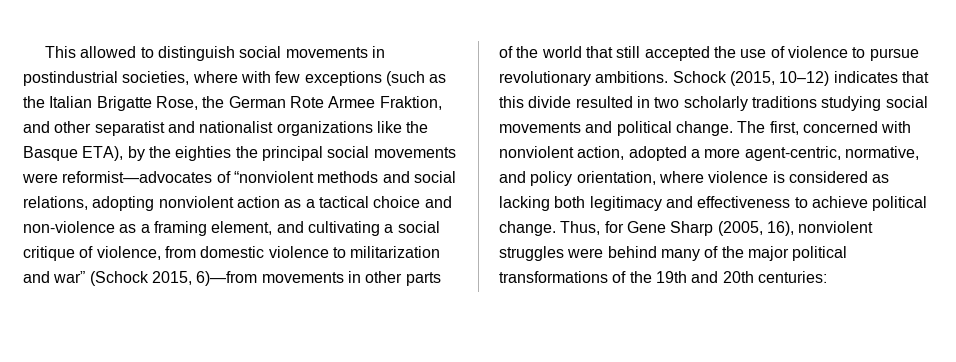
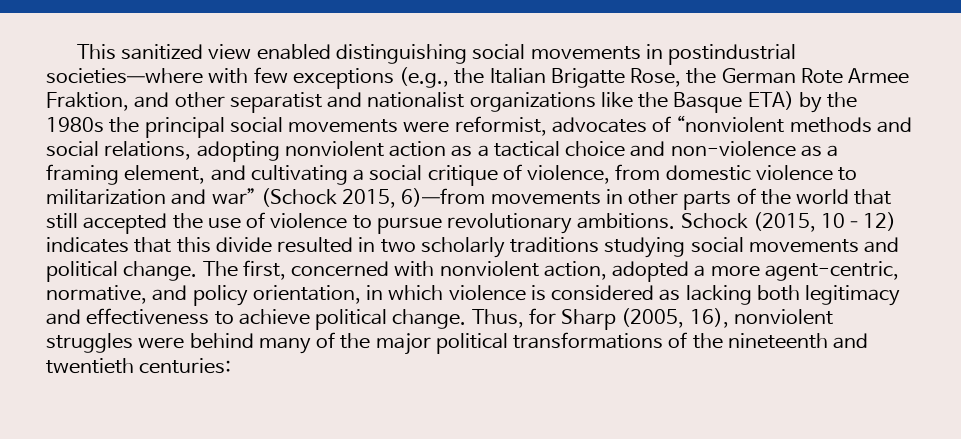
- This allowed to distinguish social movements in postindustrial societies, where with few exceptions (such as the Italian Brigatte Rose, the German Rote Armee Fraktion, and other separatist and nationalist organizations like the Basque ETA), by the eighties the principal social movements were reformist—advocates of “nonviolent methods and social relations, adopting nonviolent action as a tactical choice and non-violence as a framing element, and cultivating a social critique of violence, from domestic violence to militarization and war” (Schock 2015, 6)—from movements in other parts of the world that still accepted the use of violence to pursue revolutionary ambitions.
+ This sanitized view enabled distinguishing social movements in postindustrial societies—where with few exceptions (e.g., the Italian Brigatte Rose, the German Rote Armee Fraktion, and other separatist and nationalist organizations like the Basque ETA) by the 1980s the principal social movements were reformist, advocates of “nonviolent methods and social relations, adopting nonviolent action as a tactical choice and non-violence as a framing element, and cultivating a social critique of violence, from domestic violence to militarization and war” (Schock 2015, 6)—from movements in other parts of the world that still accepted the use of violence to pursue revolutionary ambitions.
- The first, concerned with nonviolent action, adopted a more agent-centric, normative, and policy orientation, where violence is considered as lacking both legitimacy and effectiveness to achieve political change.
+ The first, concerned with nonviolent action, adopted a more agent-centric, normative, and policy orientation, in which violence is considered as lacking both legitimacy and effectiveness to achieve political change.
- Thus, for Gene Sharp (2005, 16), nonviolent struggles were behind many of the major political transformations of the 19th and 20th centuries:
+ Thus, for Sharp (2005, 16), nonviolent struggles were behind many of the major political transformations of the nineteenth and twentieth centuries:

